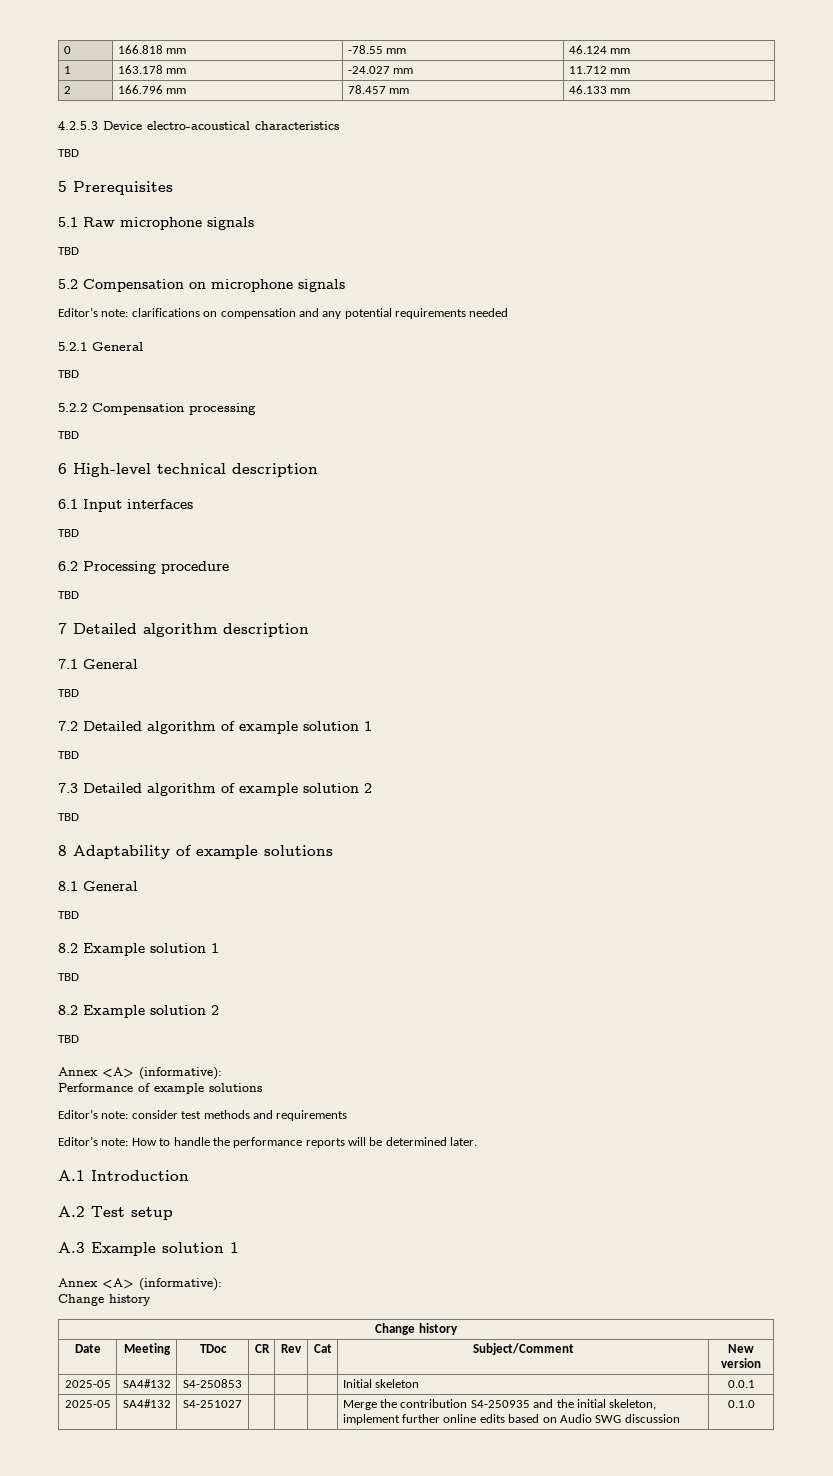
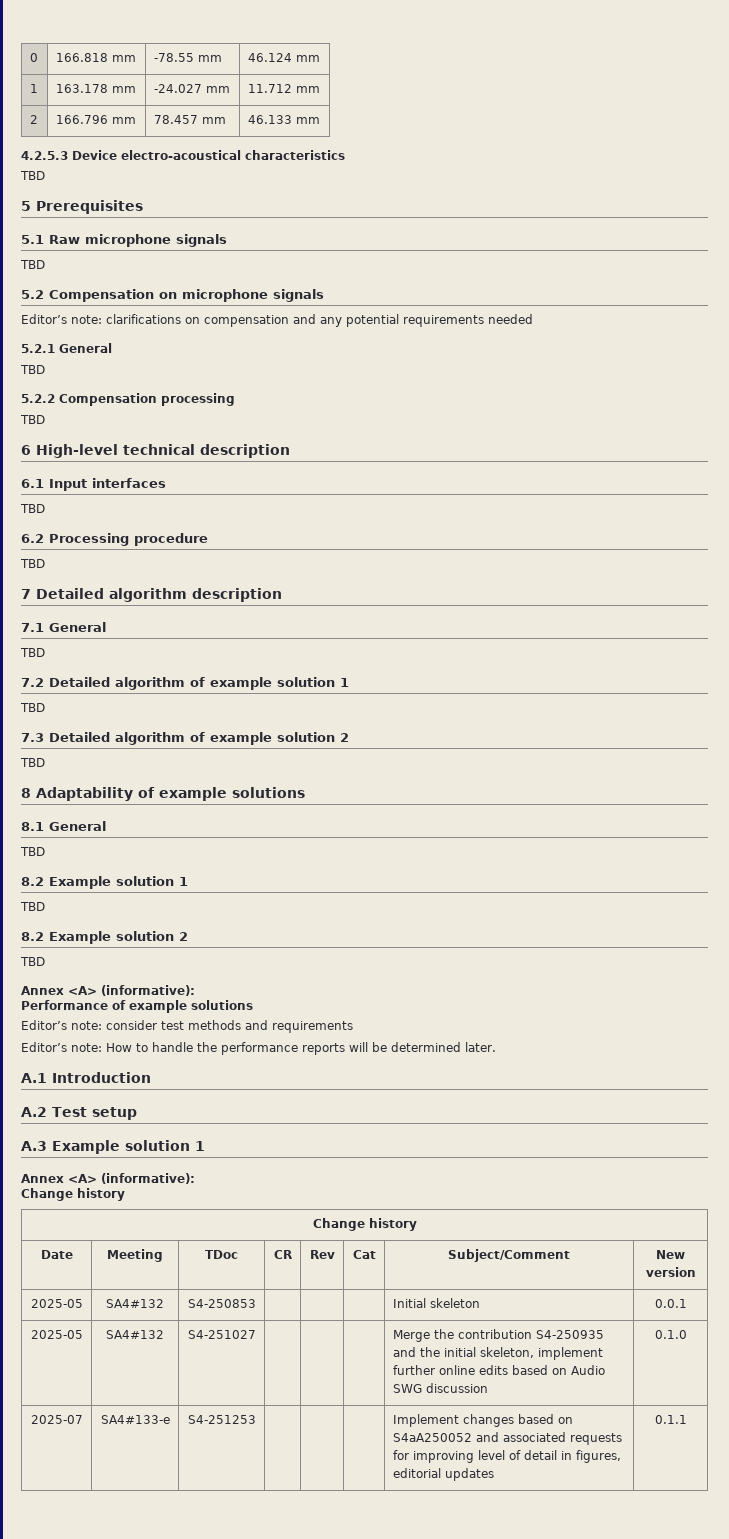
+ 2025-07 | SA4#133-e | S4-251253 | | | | Implement changes based on S4aA250052 and associated requests for improving level of detail in figures, editorial updates | 0.1.1

